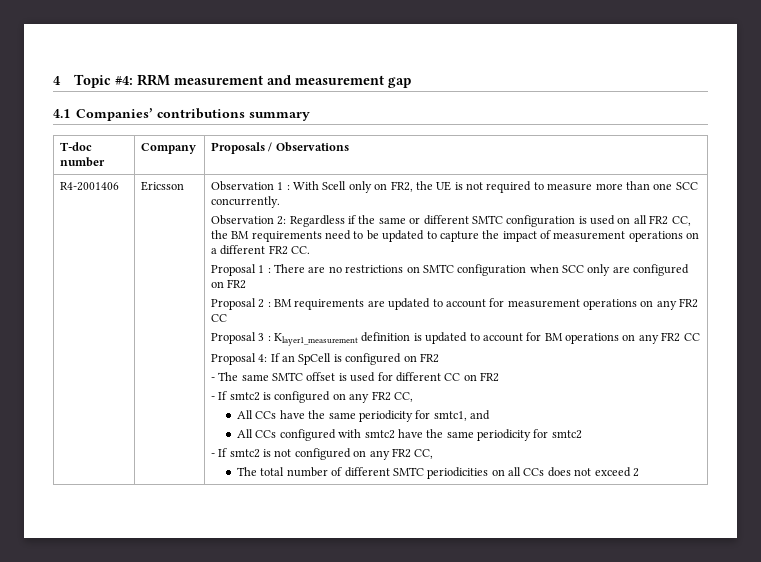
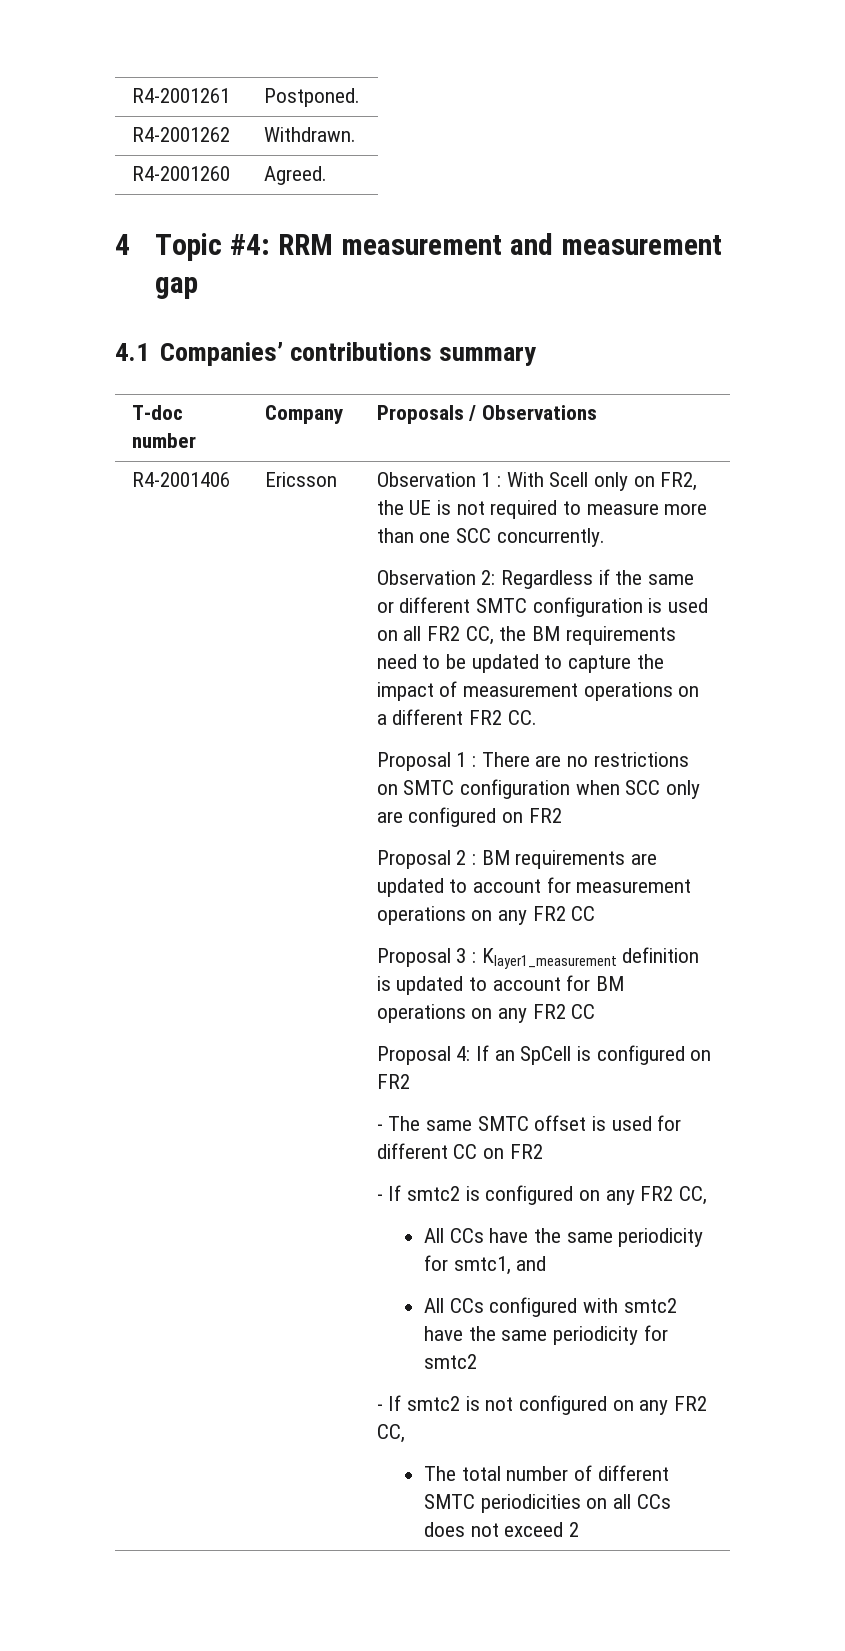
+ R4-2001261 | Postponed.
+ R4-2001262 | Withdrawn.
+ R4-2001260 | Agreed.

